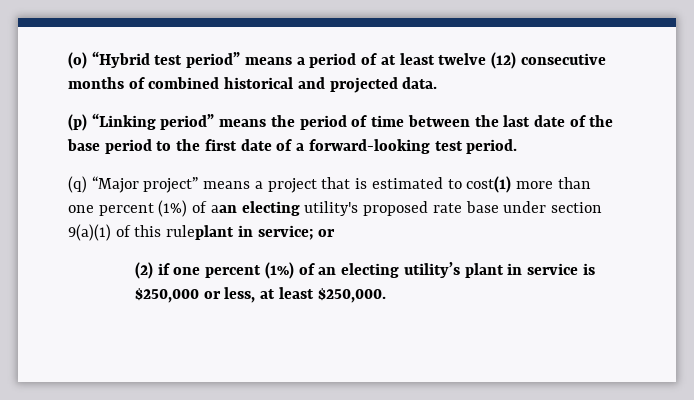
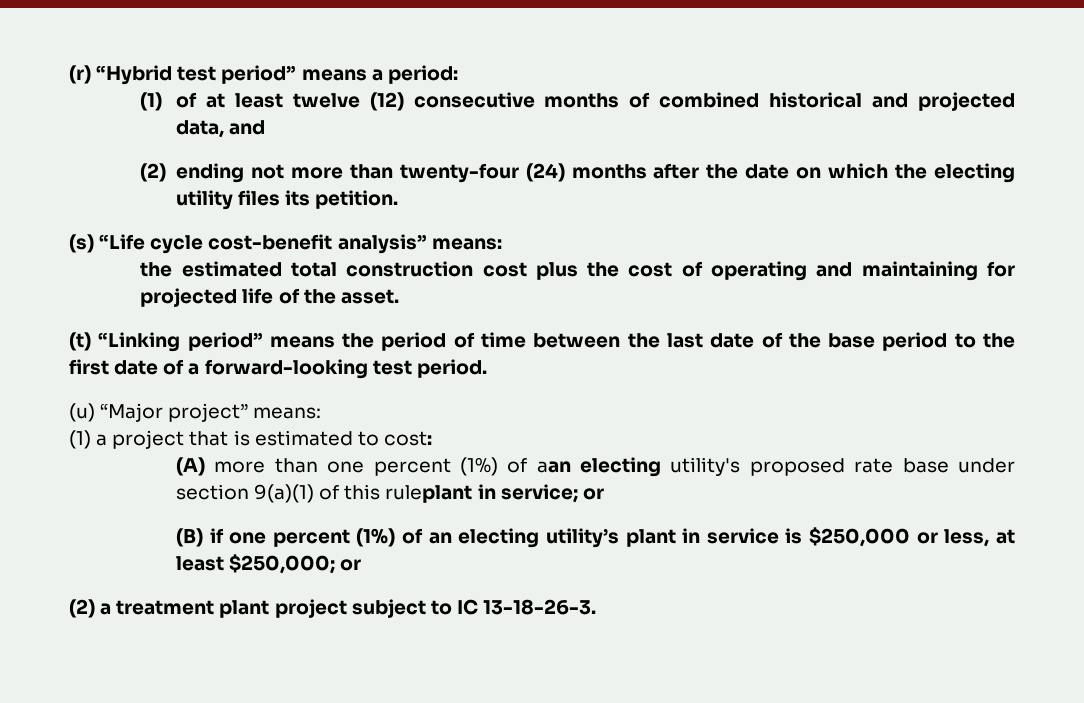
- (o) “Hybrid test period” means a period of at least twelve (12) consecutive months of combined historical and projected data.
- (p) “Linking period” means the period of time between the last date of the base period to the first date of a forward-looking test period.
+ (r) “Hybrid test period” means a period:
+ (1) of at least twelve (12) consecutive months of combined historical and projected data, and
+ (2) ending not more than twenty-four (24) months after the date on which the electing utility files its petition.
+ (s) “Life cycle cost-benefit analysis” means:
+ the estimated total construction cost plus the cost of operating and maintaining for projected life of the asset.
+ (t) “Linking period” means the period of time between the last date of the base period to the first date of a forward-looking test period.
- (q) “Major project” means a project that is estimated to cost(1) more than one percent (1%) of aan electing utility's proposed rate base under section 9(a)(1) of this ruleplant in service; or
+ (u) “Major project” means:
+ (1) a project that is estimated to cost:
+ (A) more than one percent (1%) of aan electing utility's proposed rate base under section 9(a)(1) of this ruleplant in service; or
- (2) if one percent (1%) of an electing utility’s plant in service is $250,000 or less, at least $250,000.
+ (B) if one percent (1%) of an electing utility’s plant in service is $250,000 or less, at least $250,000; or
+ (2) a treatment plant project subject to IC 13-18-26-3.

